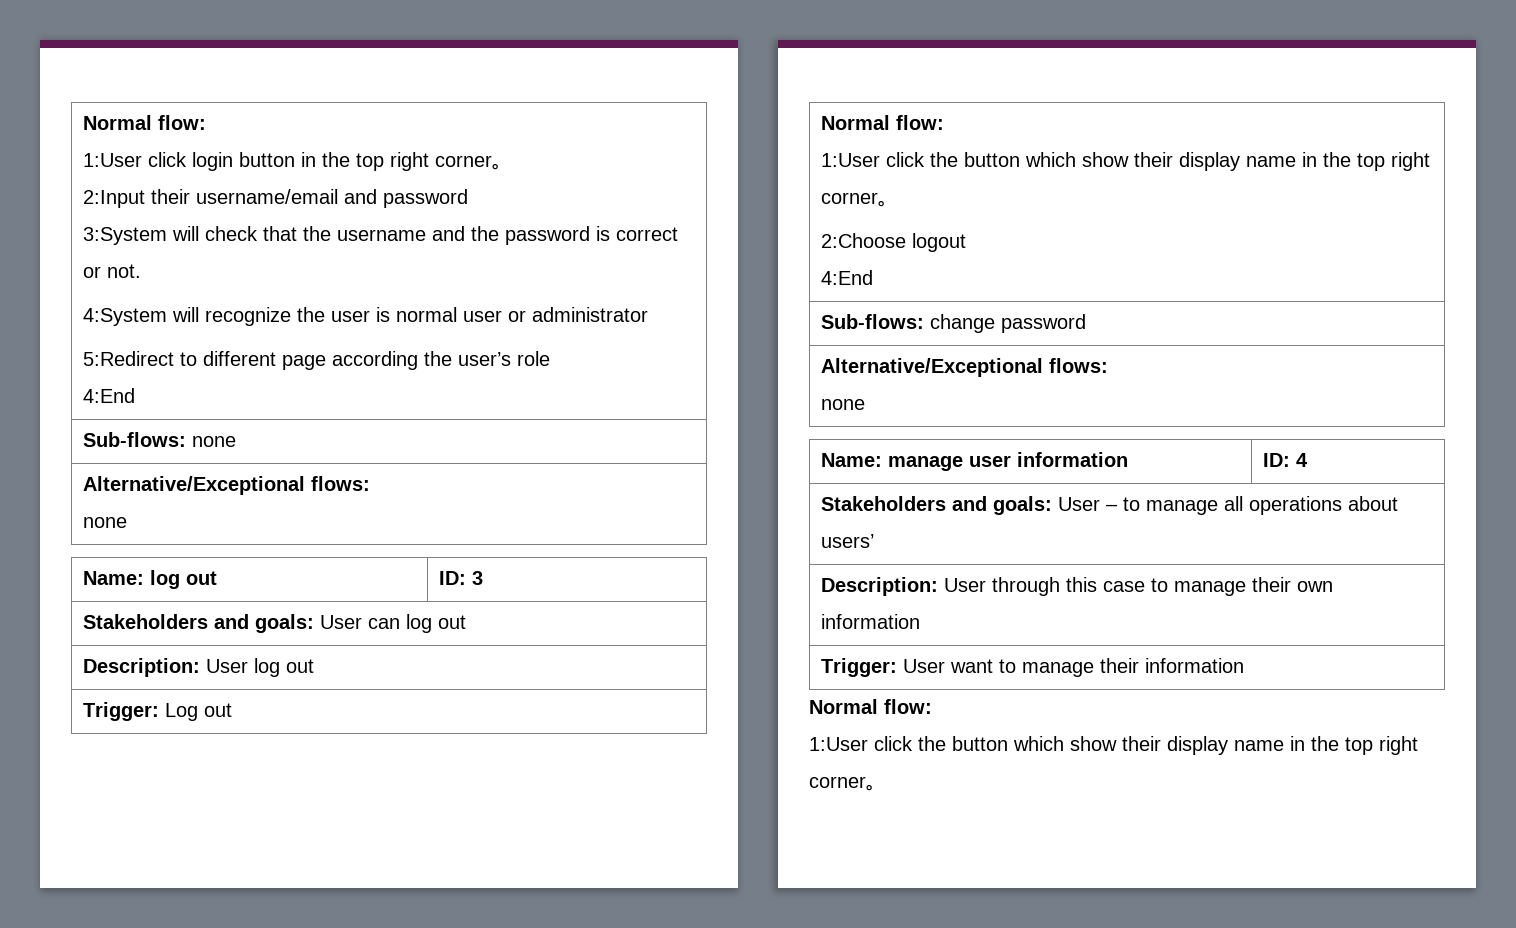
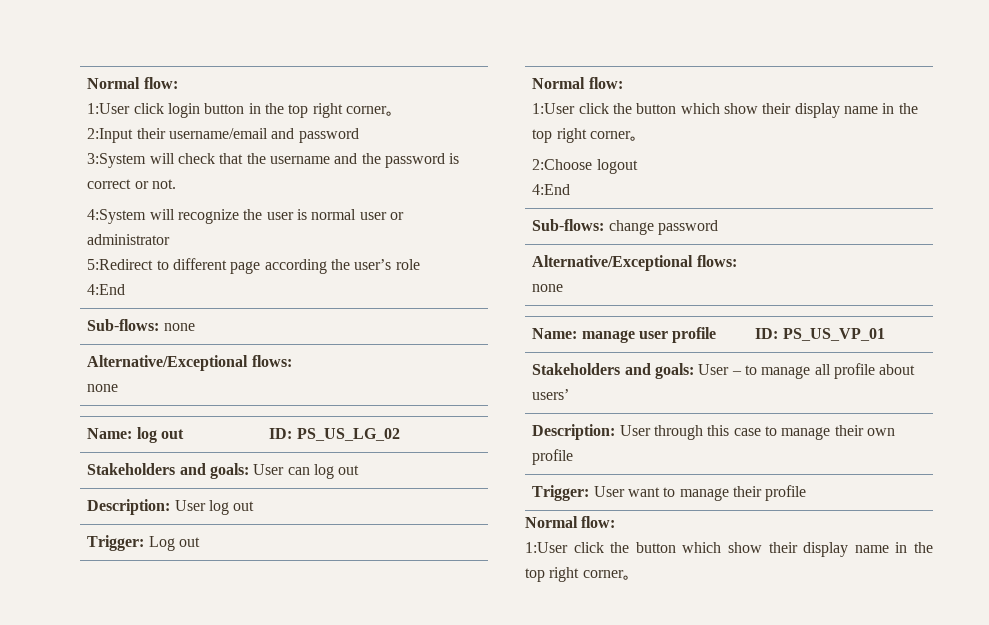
- Name: log out | ID: 3
+ Name: log out | ID: PS_US_LG_02
- Name: manage user information | ID: 4
+ Name: manage user profile | ID: PS_US_VP_01
- Stakeholders and goals: User – to manage all operations about users’
+ Stakeholders and goals: User – to manage all profile about users’
- Description: User through this case to manage their own information
+ Description: User through this case to manage their own profile
- Trigger: User want to manage their information
+ Trigger: User want to manage their profile

